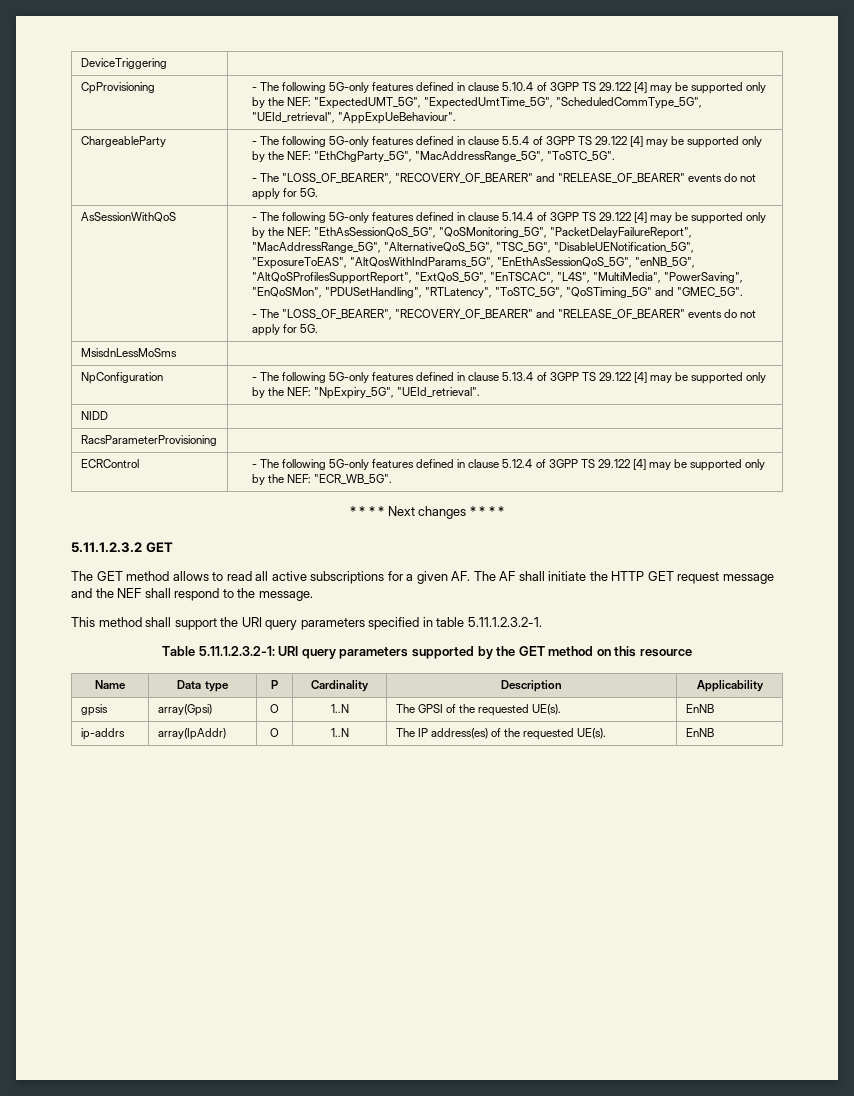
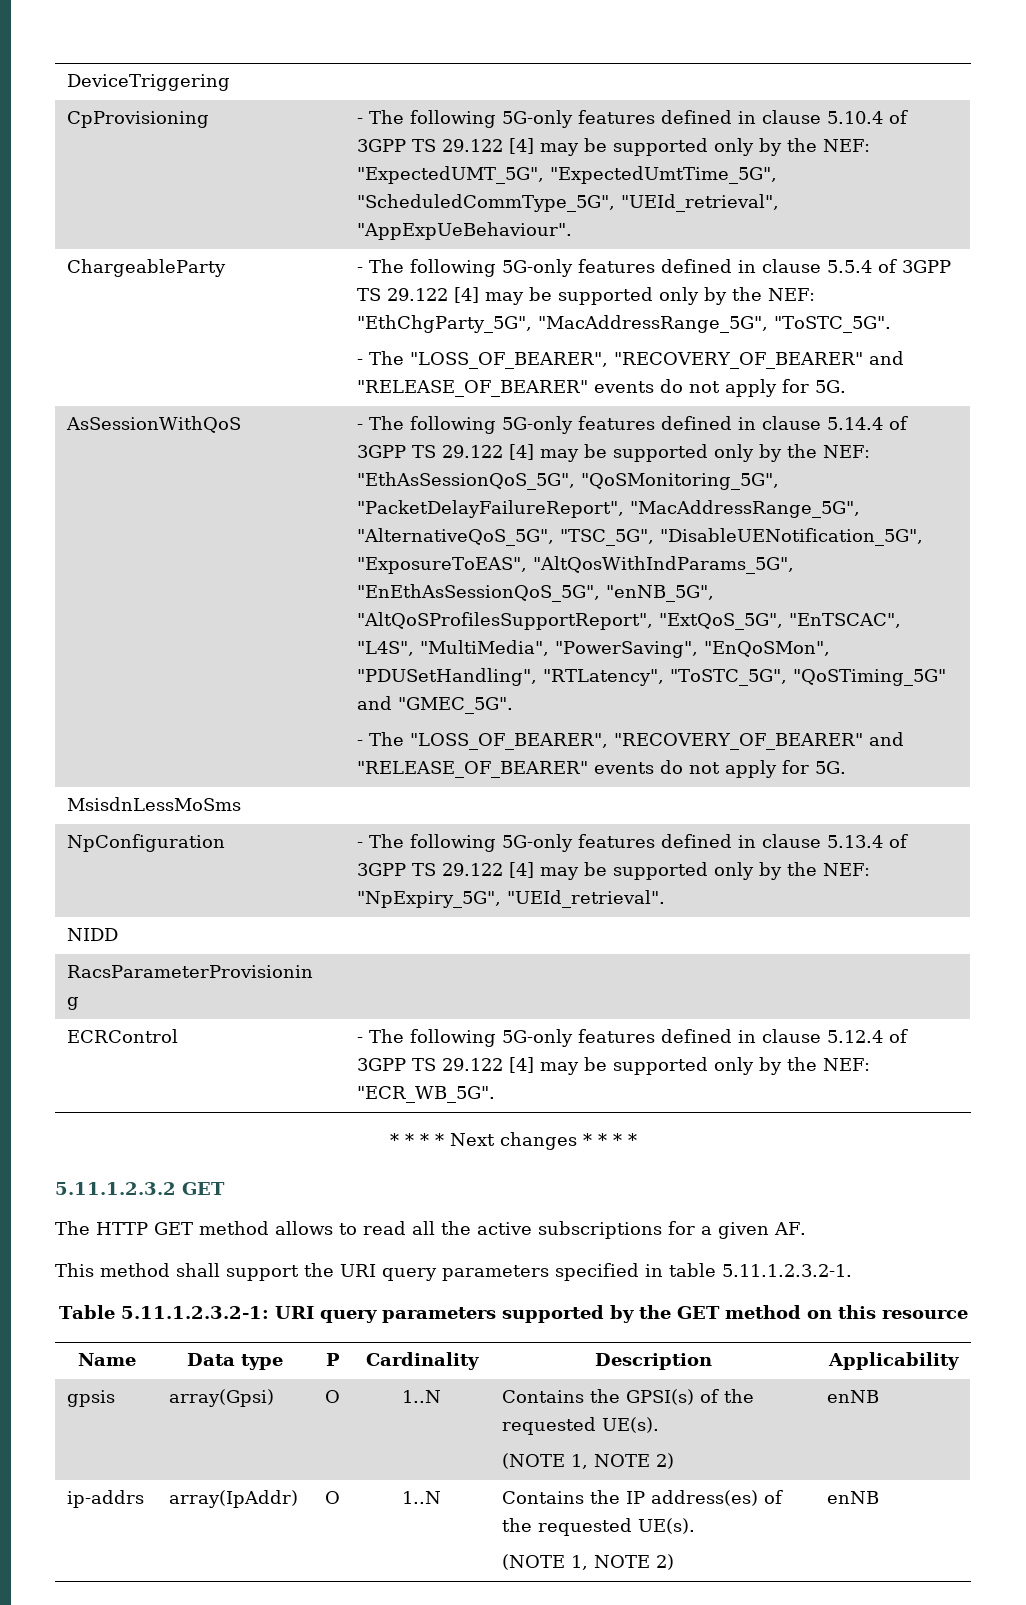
- The GET method allows to read all active subscriptions for a given AF. The AF shall initiate the HTTP GET request message and the NEF shall respond to the message.
+ The HTTP GET method allows to read all the active subscriptions for a given AF.
- gpsis | array(Gpsi) | O | 1..N | The GPSI of the requested UE(s). | EnNB
+ gpsis | array(Gpsi) | O | 1..N | Contains the GPSI(s) of the requested UE(s).
+ (NOTE 1, NOTE 2) | enNB
- ip-addrs | array(IpAddr) | O | 1..N | The IP address(es) of the requested UE(s). | EnNB
+ ip-addrs | array(IpAddr) | O | 1..N | Contains the IP address(es) of the requested UE(s).
+ (NOTE 1, NOTE 2) | enNB

